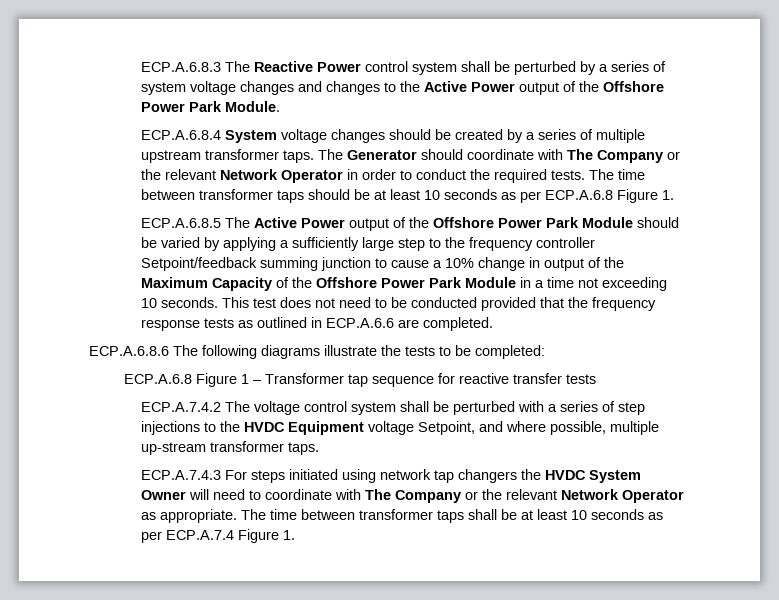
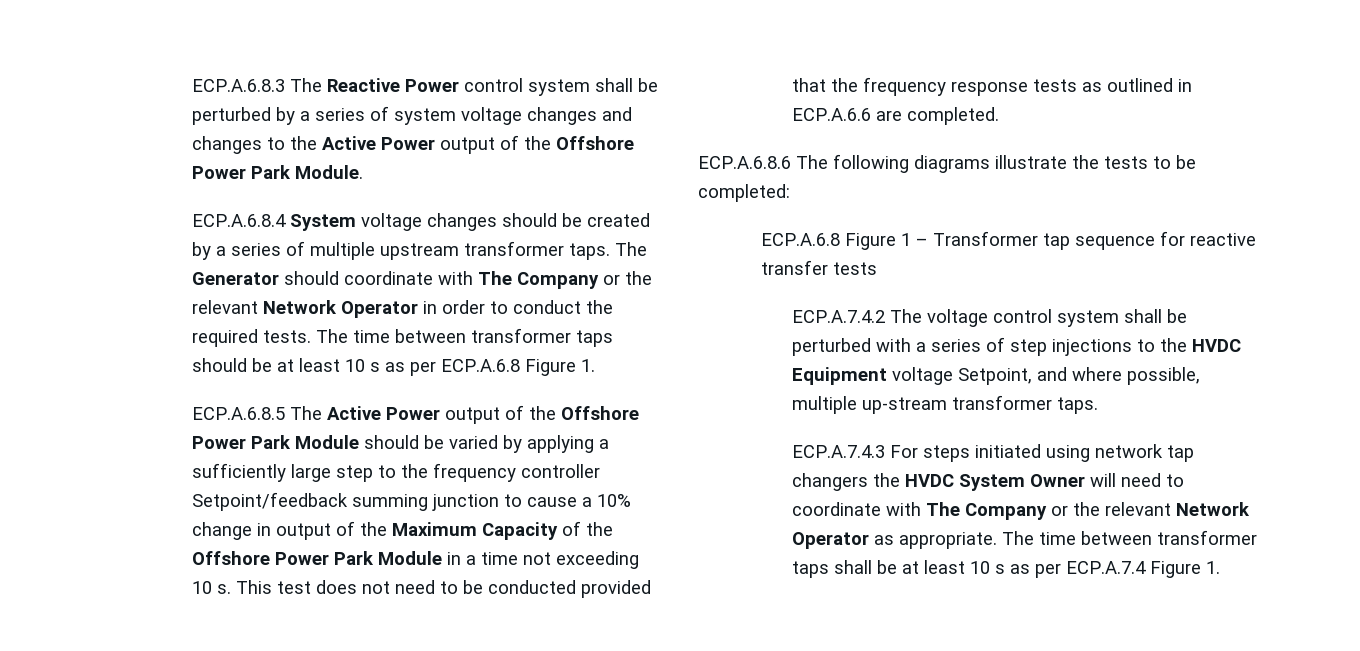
- The time between transformer taps should be at least 10 seconds as per ECP.A.6.8 Figure 1.
+ The time between transformer taps should be at least 10 s as per ECP.A.6.8 Figure 1.
- ECP.A.6.8.5 The Active Power output of the Offshore Power Park Module should be varied by applying a sufficiently large step to the frequency controller Setpoint/feedback summing junction to cause a 10% change in output of the Maximum Capacity of the Offshore Power Park Module in a time not exceeding 10 seconds.
+ ECP.A.6.8.5 The Active Power output of the Offshore Power Park Module should be varied by applying a sufficiently large step to the frequency controller Setpoint/feedback summing junction to cause a 10% change in output of the Maximum Capacity of the Offshore Power Park Module in a time not exceeding 10 s.
- The time between transformer taps shall be at least 10 seconds as per ECP.A.7.4 Figure 1.
+ The time between transformer taps shall be at least 10 s as per ECP.A.7.4 Figure 1.

